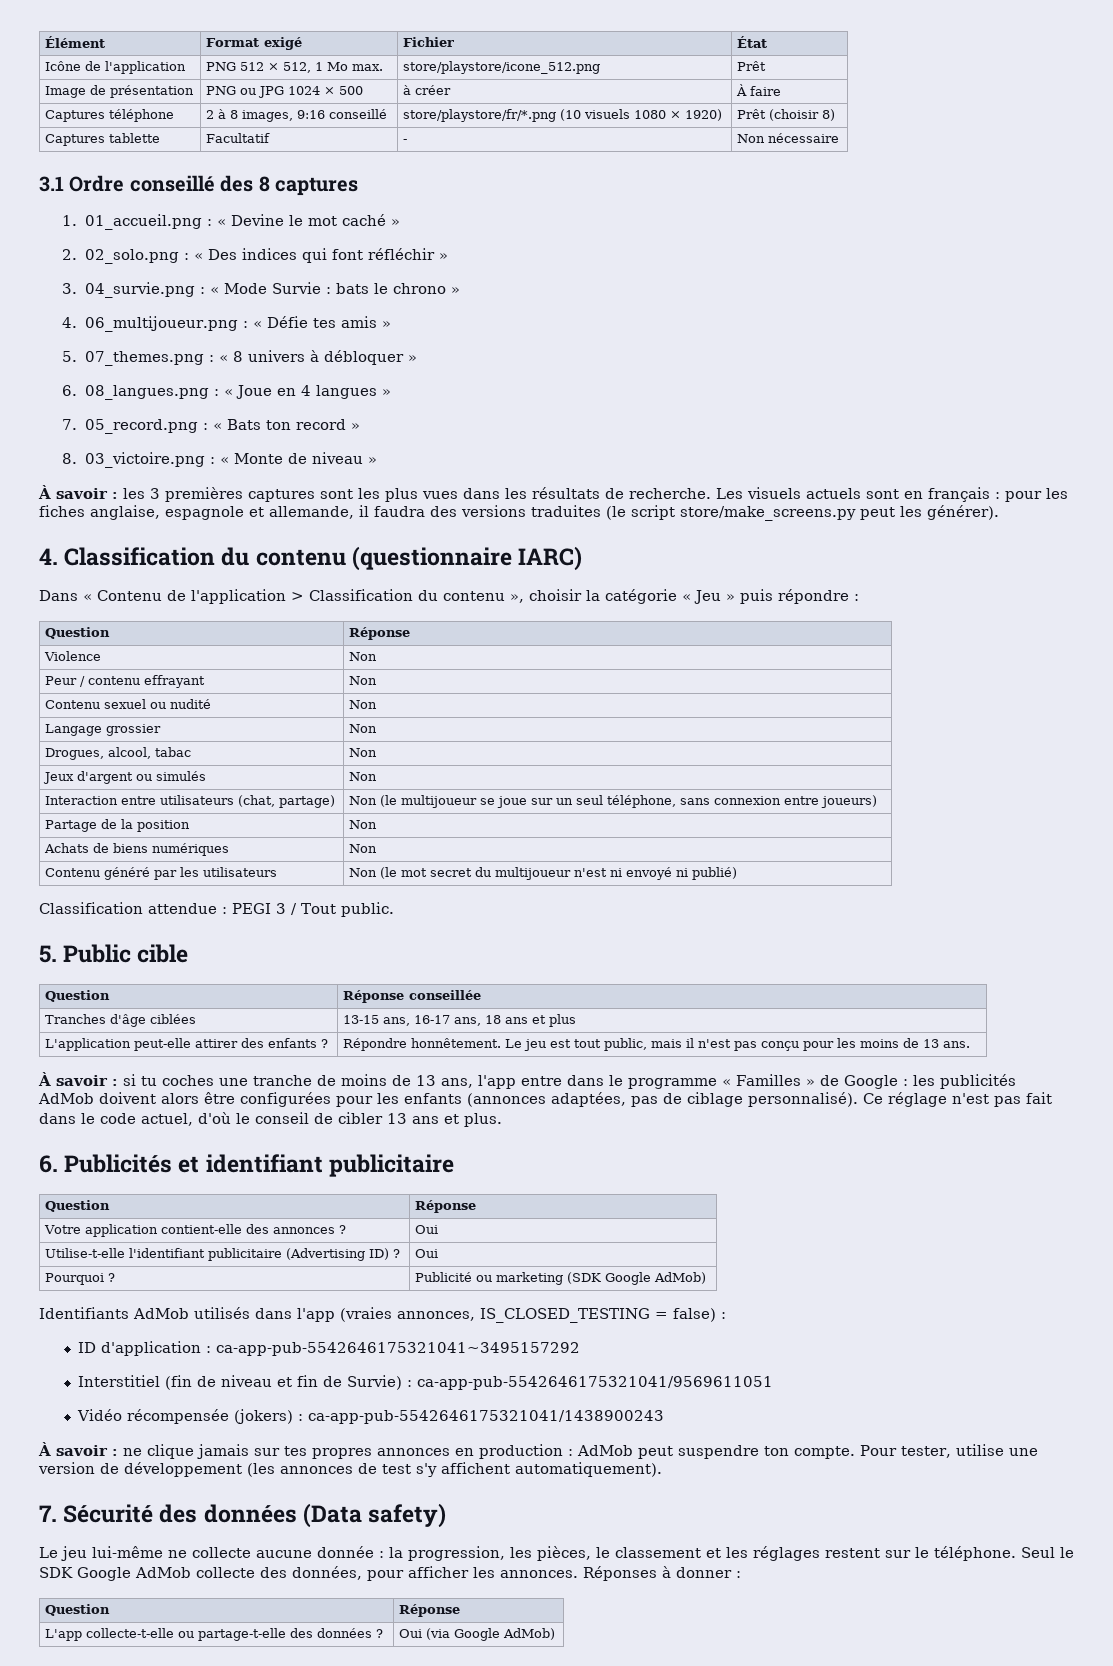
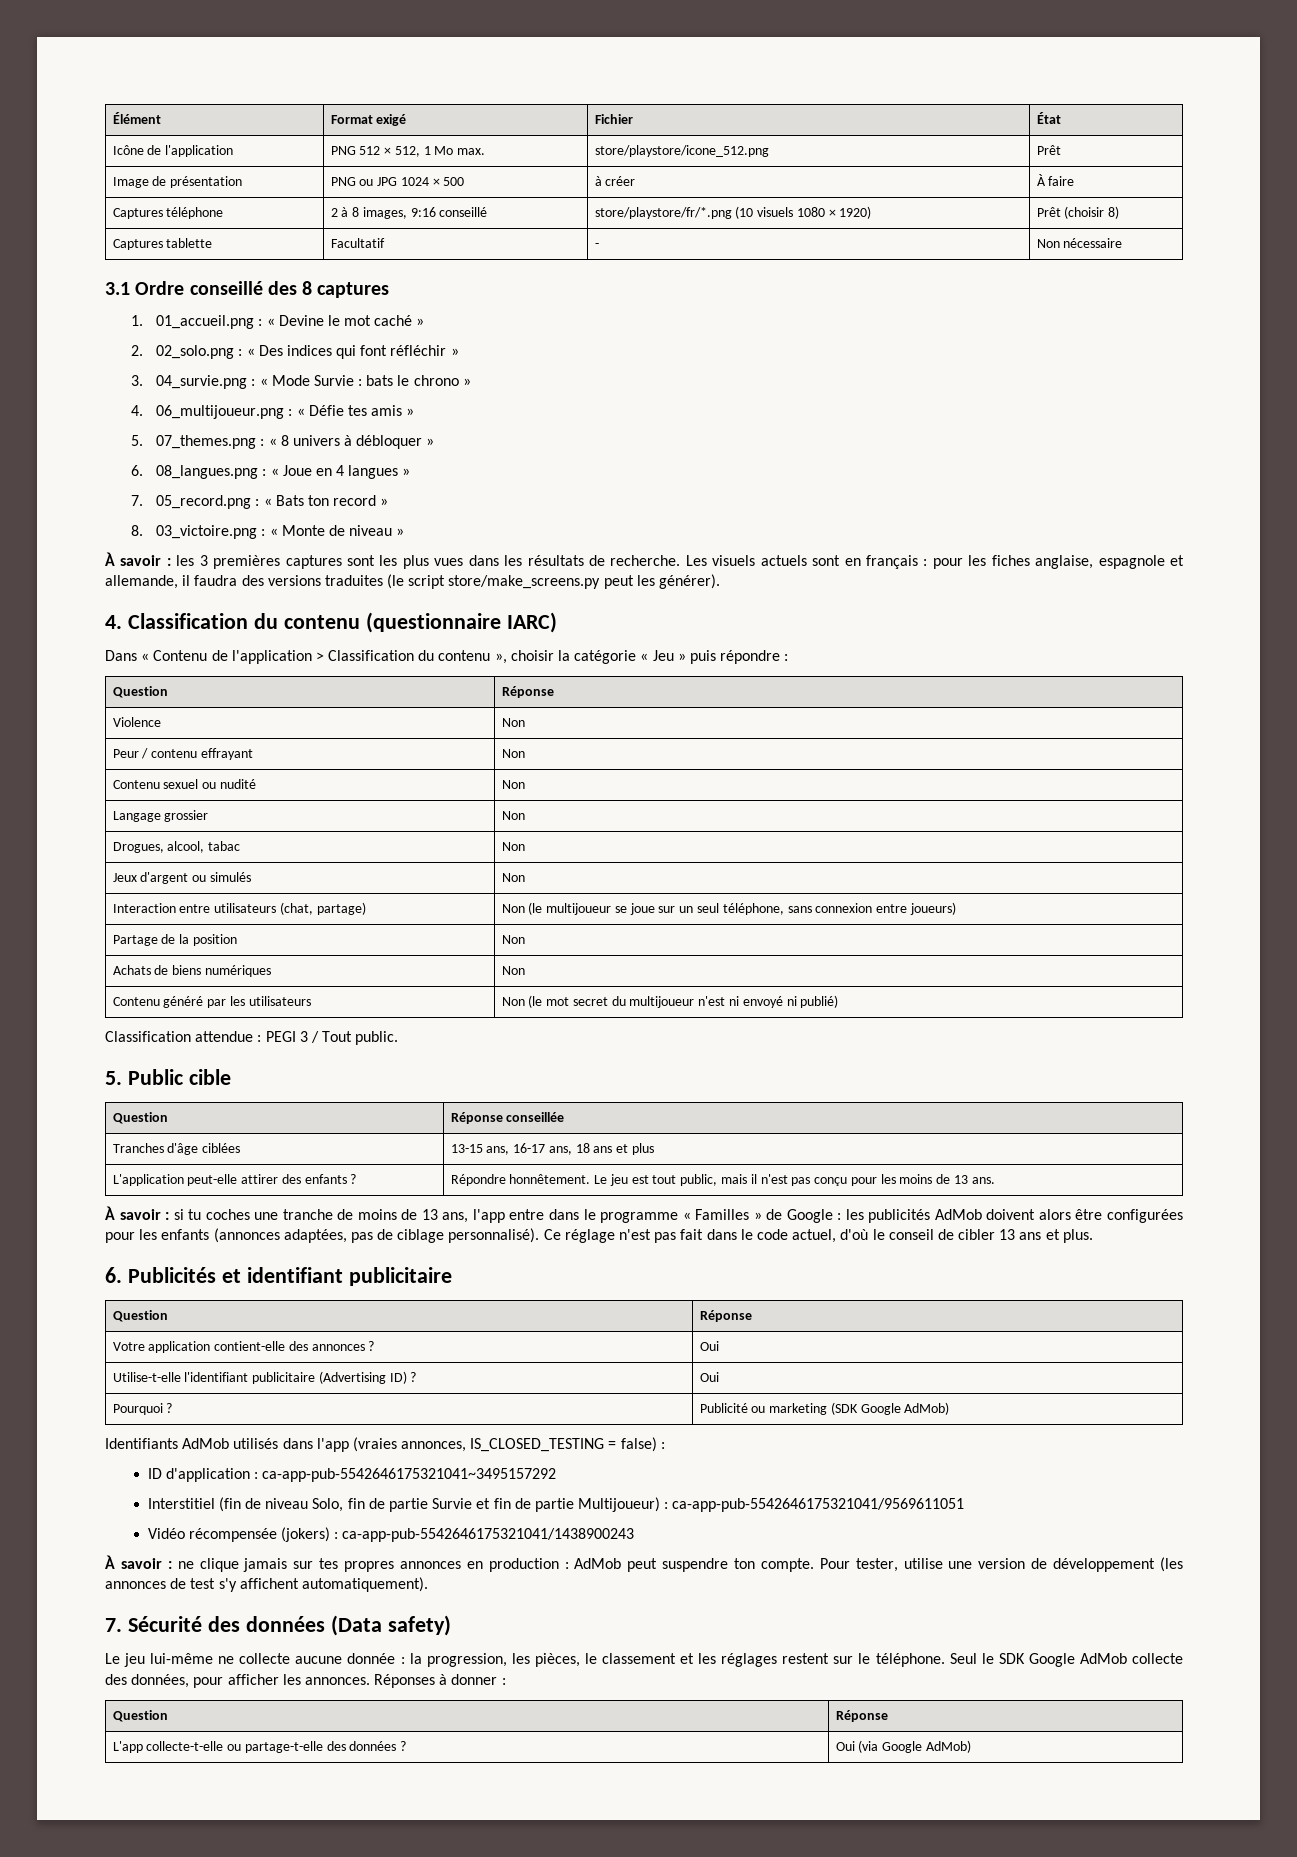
- Interstitiel (fin de niveau et fin de Survie) : ca-app-pub-5542646175321041/9569611051
+ Interstitiel (fin de niveau Solo, fin de partie Survie et fin de partie Multijoueur) : ca-app-pub-5542646175321041/9569611051

